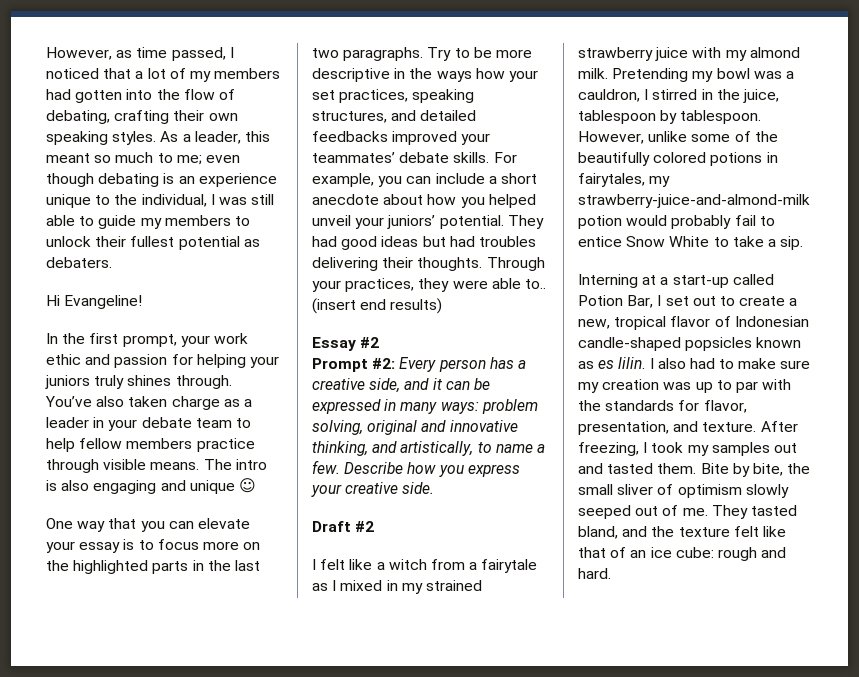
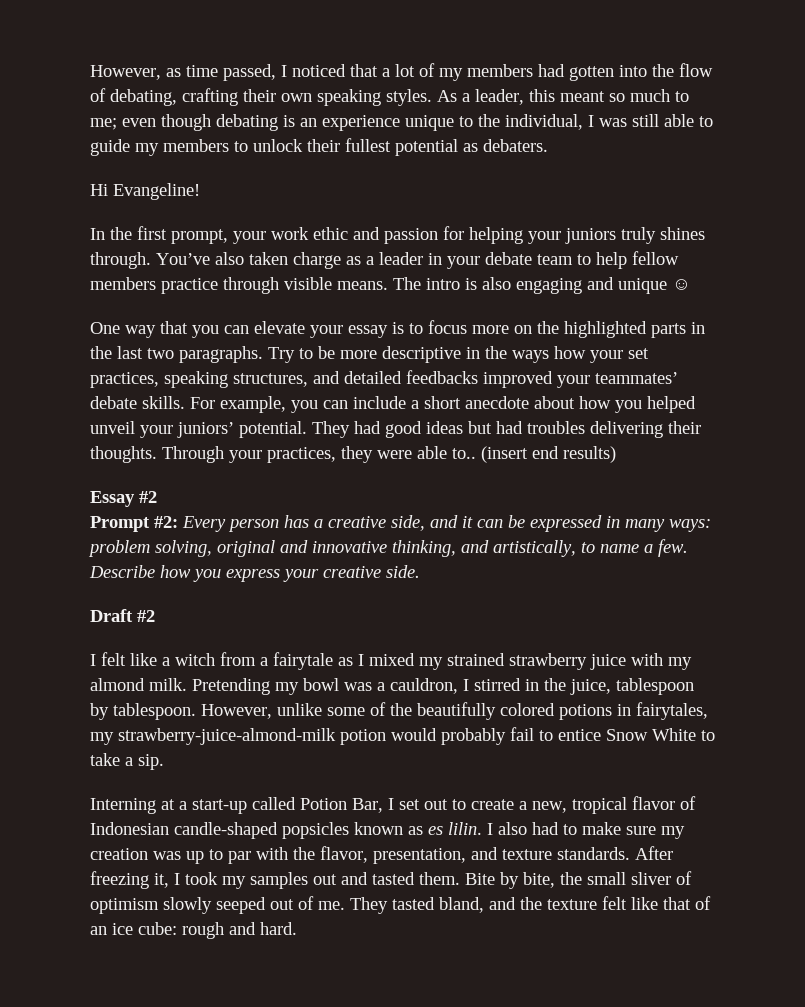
- I felt like a witch from a fairytale as I mixed in my strained strawberry juice with my almond milk.
+ I felt like a witch from a fairytale as I mixed my strained strawberry juice with my almond milk.
- However, unlike some of the beautifully colored potions in fairytales, my strawberry-juice-and-almond-milk potion would probably fail to entice Snow White to take a sip.
+ However, unlike some of the beautifully colored potions in fairytales, my strawberry-juice-almond-milk potion would probably fail to entice Snow White to take a sip.
- I also had to make sure my creation was up to par with the standards for flavor, presentation, and texture. After freezing, I took my samples out and tasted them.
+ I also had to make sure my creation was up to par with the flavor, presentation, and texture standards. After freezing it, I took my samples out and tasted them.

